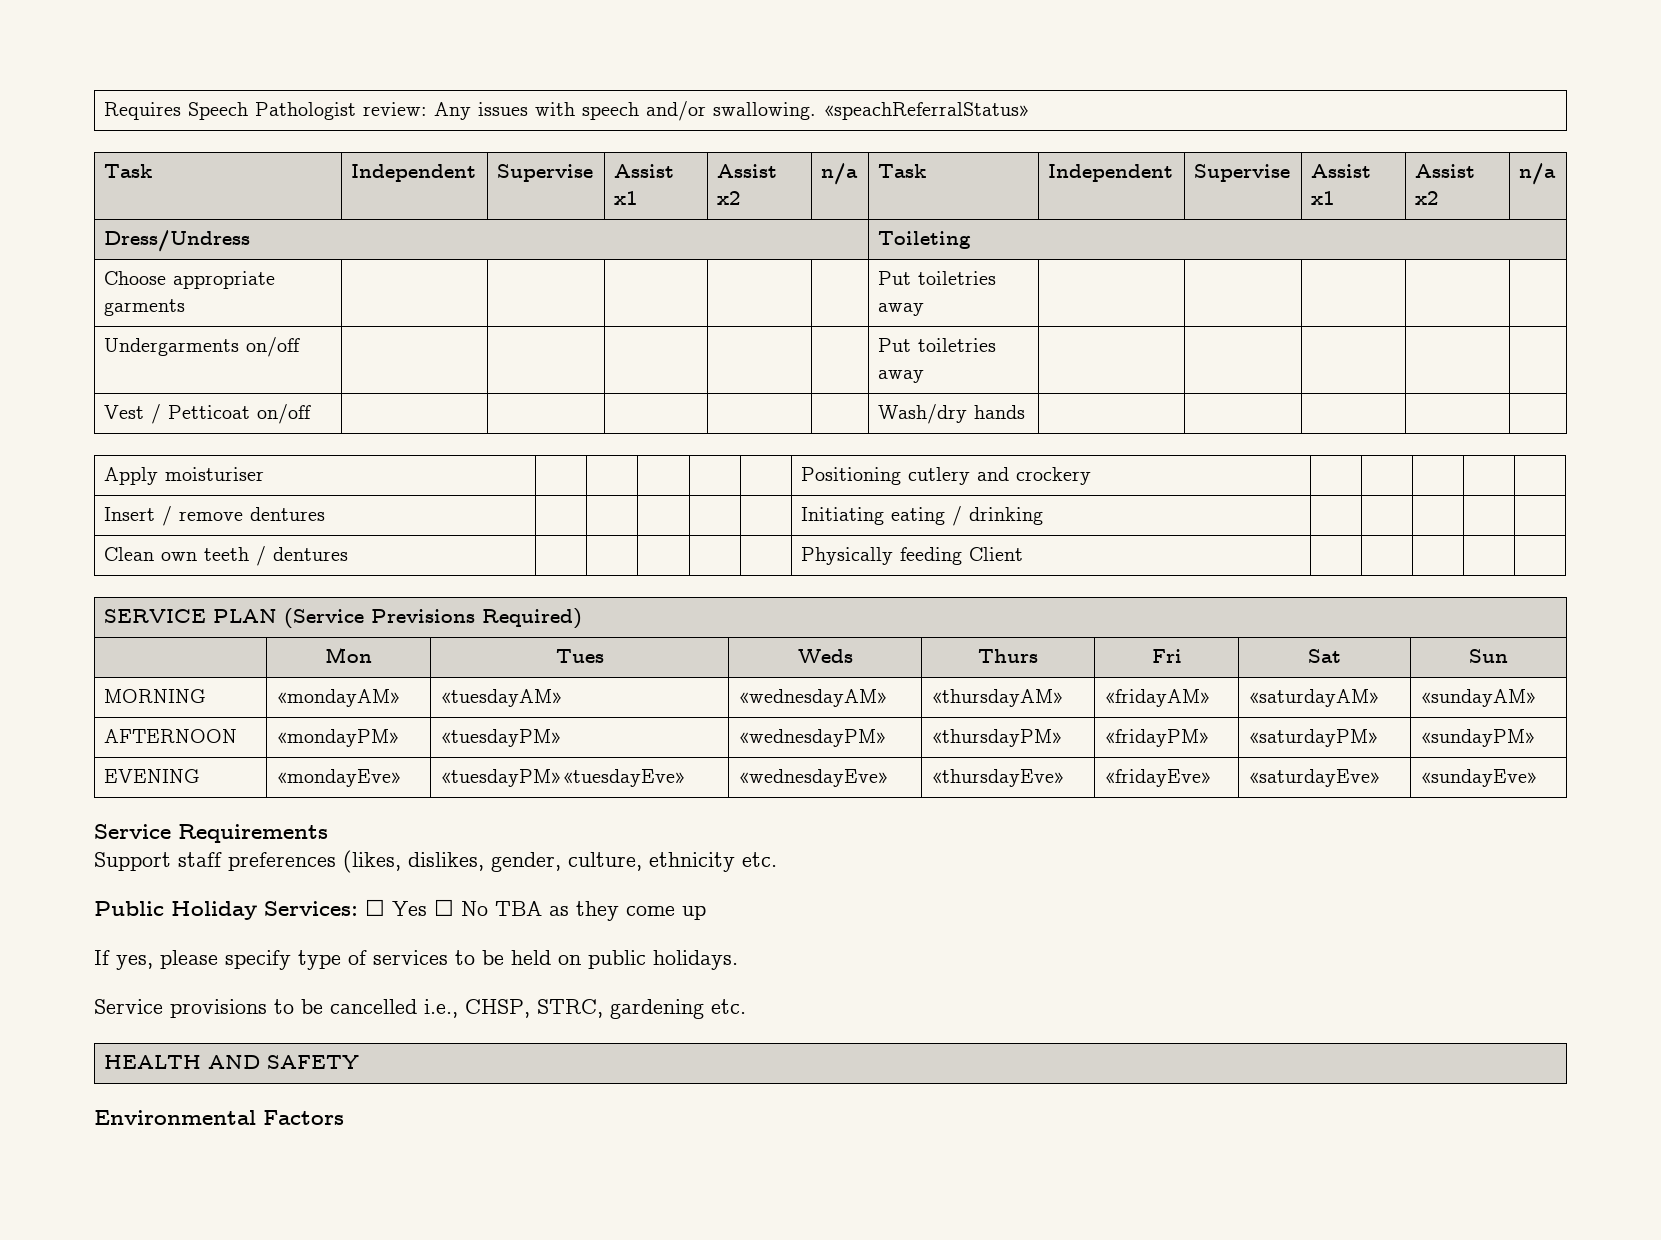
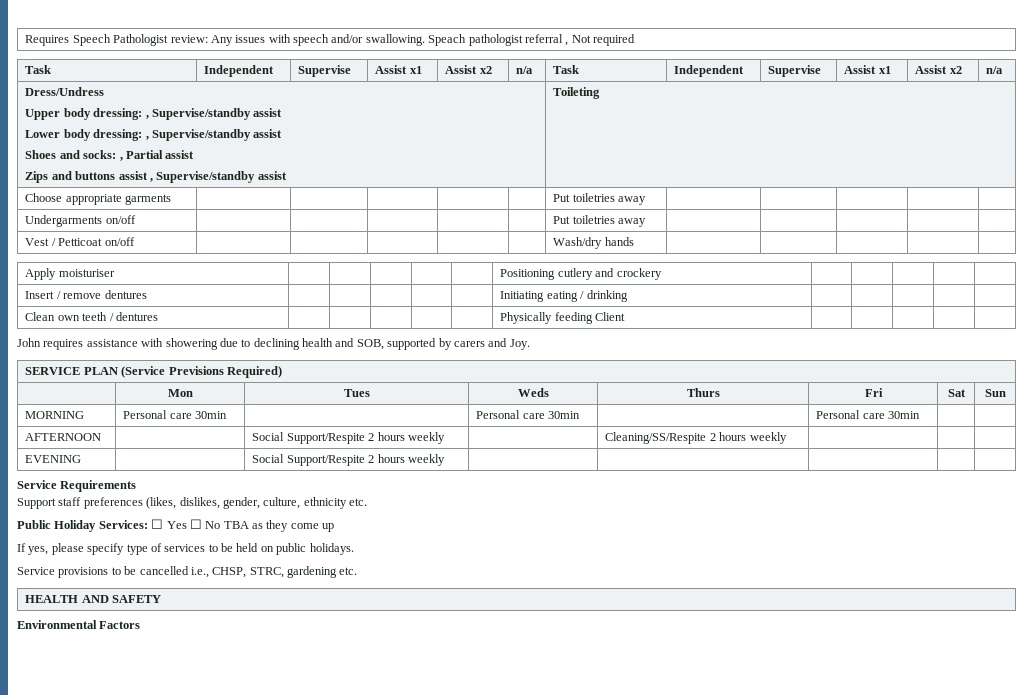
- Requires Speech Pathologist review: Any issues with speech and/or swallowing. «speachReferralStatus»
+ Requires Speech Pathologist review: Any issues with speech and/or swallowing. Speach pathologist referral , Not required
- Dress/Undress | Toileting
+ Dress/Undress
+ Upper body dressing: , Supervise/standby assist
+ Lower body dressing: , Supervise/standby assist
+ Shoes and socks: , Partial assist
+ Zips and buttons assist , Supervise/standby assist | Toileting
+ John requires assistance with showering due to declining health and SOB, supported by carers and Joy.
- MORNING | «mondayAM» | «tuesdayAM» | «wednesdayAM» | «thursdayAM» | «fridayAM» | «saturdayAM» | «sundayAM»
- AFTERNOON | «mondayPM» | «tuesdayPM» | «wednesdayPM» | «thursdayPM» | «fridayPM» | «saturdayPM» | «sundayPM»
- EVENING | «mondayEve» | «tuesdayPM»«tuesdayEve» | «wednesdayEve» | «thursdayEve» | «fridayEve» | «saturdayEve» | «sundayEve»
+ MORNING | Personal care 30min | | Personal care 30min | | Personal care 30min | |
+ AFTERNOON | | Social Support/Respite 2 hours weekly | | Cleaning/SS/Respite 2 hours weekly | | |
+ EVENING | | Social Support/Respite 2 hours weekly | | | | |

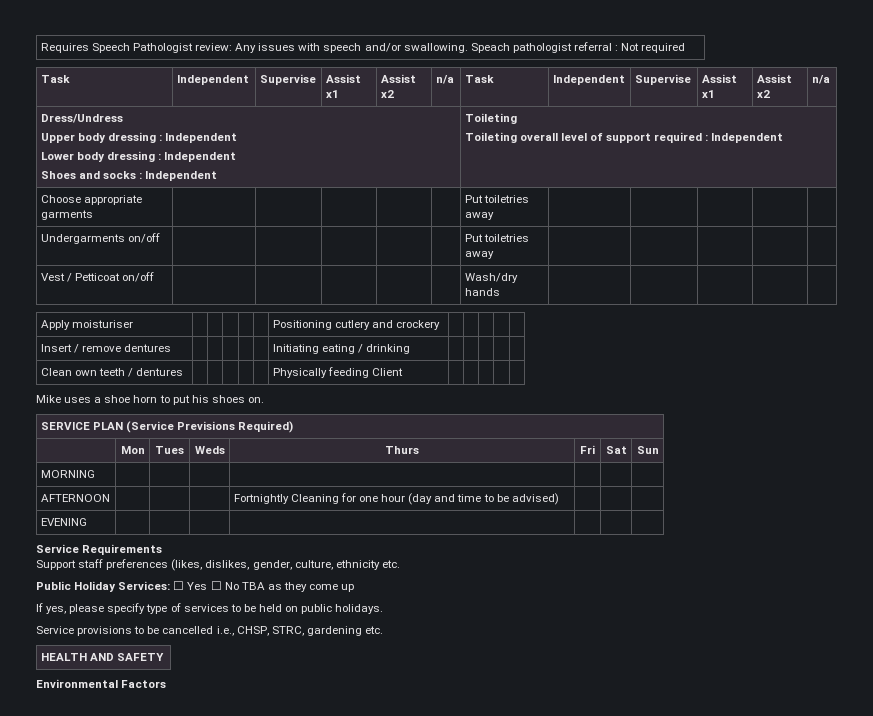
- Requires Speech Pathologist review: Any issues with speech and/or swallowing. Speach pathologist referral , Not required
+ Requires Speech Pathologist review: Any issues with speech and/or swallowing. Speach pathologist referral : Not required
  Dress/Undress
- Upper body dressing: , Supervise/standby assist
- Lower body dressing: , Supervise/standby assist
- Shoes and socks: , Partial assist
- Zips and buttons assist , Supervise/standby assist | Toileting
+ Upper body dressing : Independent
+ Lower body dressing : Independent
+ Shoes and socks : Independent | Toileting
+ Toileting overall level of support required : Independent
- John requires assistance with showering due to declining health and SOB, supported by carers and Joy.
+ Mike uses a shoe horn to put his shoes on.
- MORNING | Personal care 30min | | Personal care 30min | | Personal care 30min | |
- AFTERNOON | | Social Support/Respite 2 hours weekly | | Cleaning/SS/Respite 2 hours weekly | | |
- EVENING | | Social Support/Respite 2 hours weekly | | | | |
+ MORNING | | | | | | |
+ AFTERNOON | | | | Fortnightly Cleaning for one hour (day and time to be advised) | | |
+ EVENING | | | | | | |

